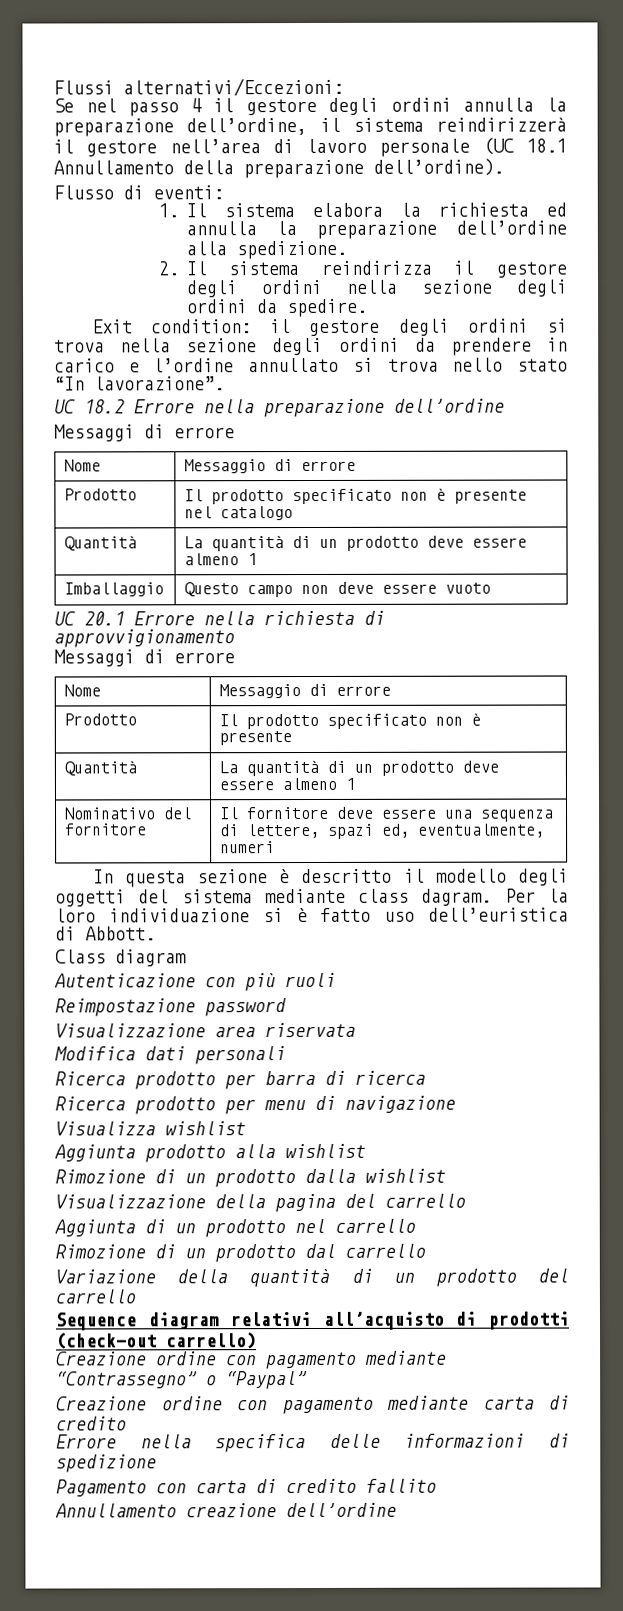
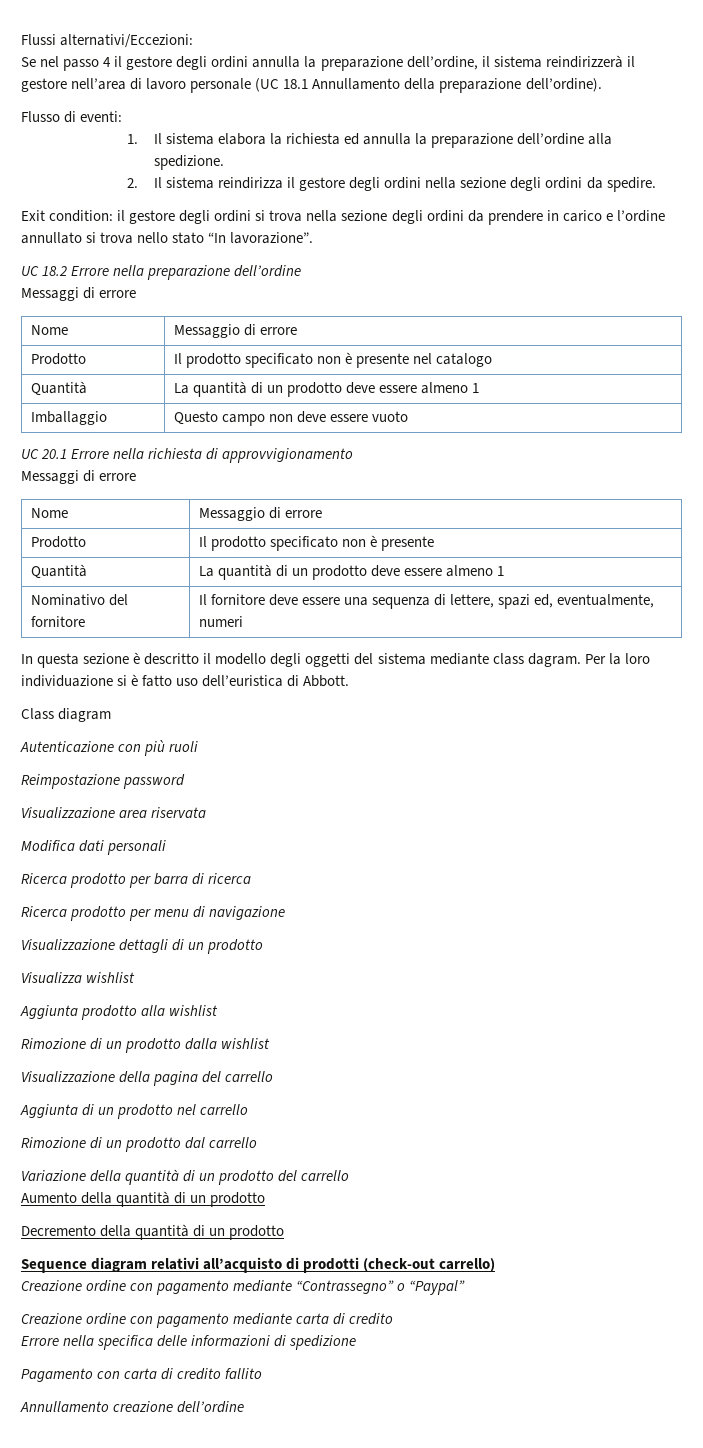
+ Visualizzazione dettagli di un prodotto
+ Aumento della quantità di un prodotto
+ Decremento della quantità di un prodotto

